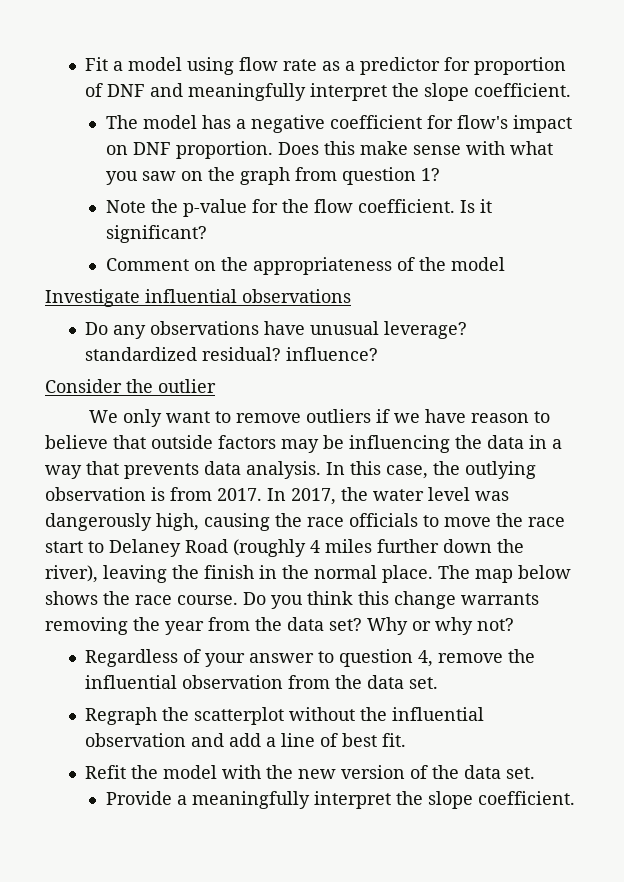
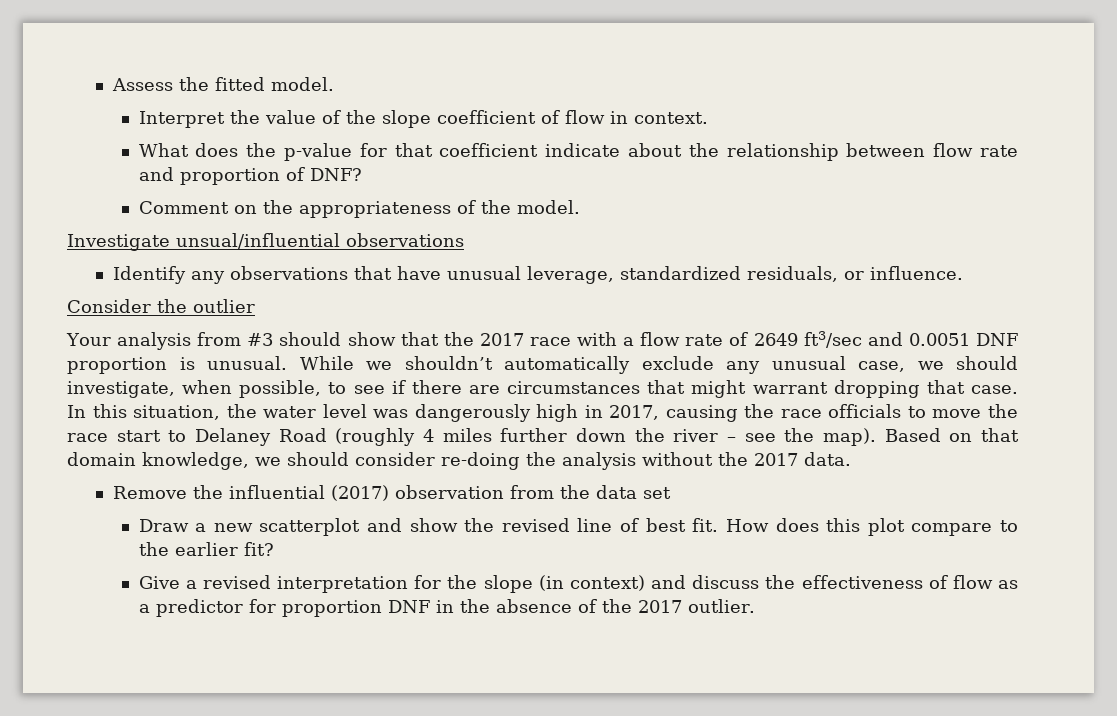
- Fit a model using flow rate as a predictor for proportion of DNF and meaningfully interpret the slope coefficient.
- The model has a negative coefficient for flow's impact on DNF proportion. Does this make sense with what you saw on the graph from question 1?
- Note the p-value for the flow coefficient. Is it significant?
+ Assess the fitted model.
+ Interpret the value of the slope coefficient of flow in context.
+ What does the p-value for that coefficient indicate about the relationship between flow rate and proportion of DNF?
- Comment on the appropriateness of the model
+ Comment on the appropriateness of the model.
- Investigate influential observations
+ Investigate unsual/influential observations
- Do any observations have unusual leverage? standardized residual? influence?
+ Identify any observations that have unusual leverage, standardized residuals, or influence.
  Consider the outlier
- We only want to remove outliers if we have reason to believe that outside factors may be influencing the data in a way that prevents data analysis. In this case, the outlying observation is from 2017. In 2017, the water level was dangerously high, causing the race officials to move the race start to Delaney Road (roughly 4 miles further down the river), leaving the finish in the normal place. The map below shows the race course. Do you think this change warrants removing the year from the data set? Why or why not?
- Regardless of your answer to question 4, remove the influential observation from the data set.
- Regraph the scatterplot without the influential observation and add a line of best fit.
- Refit the model with the new version of the data set.
- Provide a meaningfully interpret the slope coefficient.
+ Your analysis from #3 should show that the 2017 race with a flow rate of 2649 ft3/sec and 0.0051 DNF proportion is unusual. While we shouldn’t automatically exclude any unusual case, we should investigate, when possible, to see if there are circumstances that might warrant dropping that case. In this situation, the water level was dangerously high in 2017, causing the race officials to move the race start to Delaney Road (roughly 4 miles further down the river – see the map). Based on that domain knowledge, we should consider re-doing the analysis without the 2017 data.
+ Remove the influential (2017) observation from the data set
+ Draw a new scatterplot and show the revised line of best fit. How does this plot compare to the earlier fit?
+ Give a revised interpretation for the slope (in context) and discuss the effectiveness of flow as a predictor for proportion DNF in the absence of the 2017 outlier.

